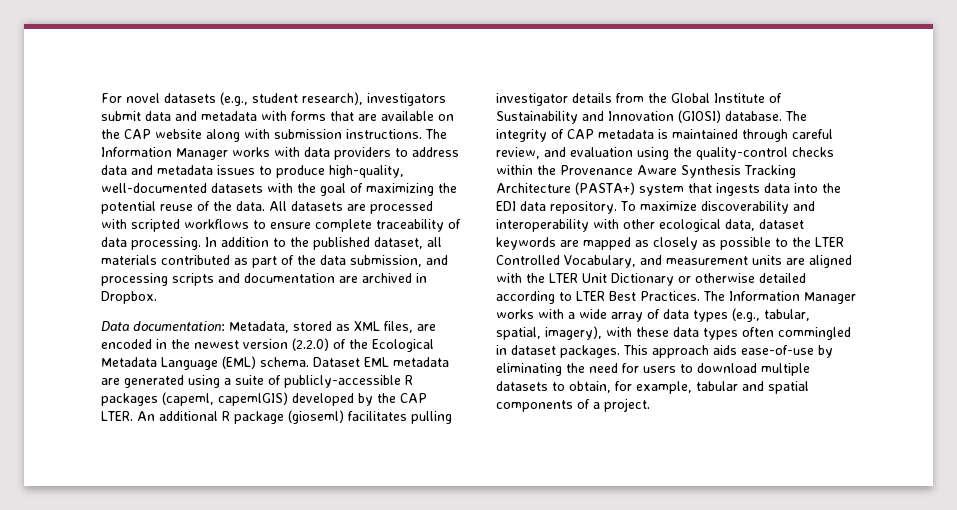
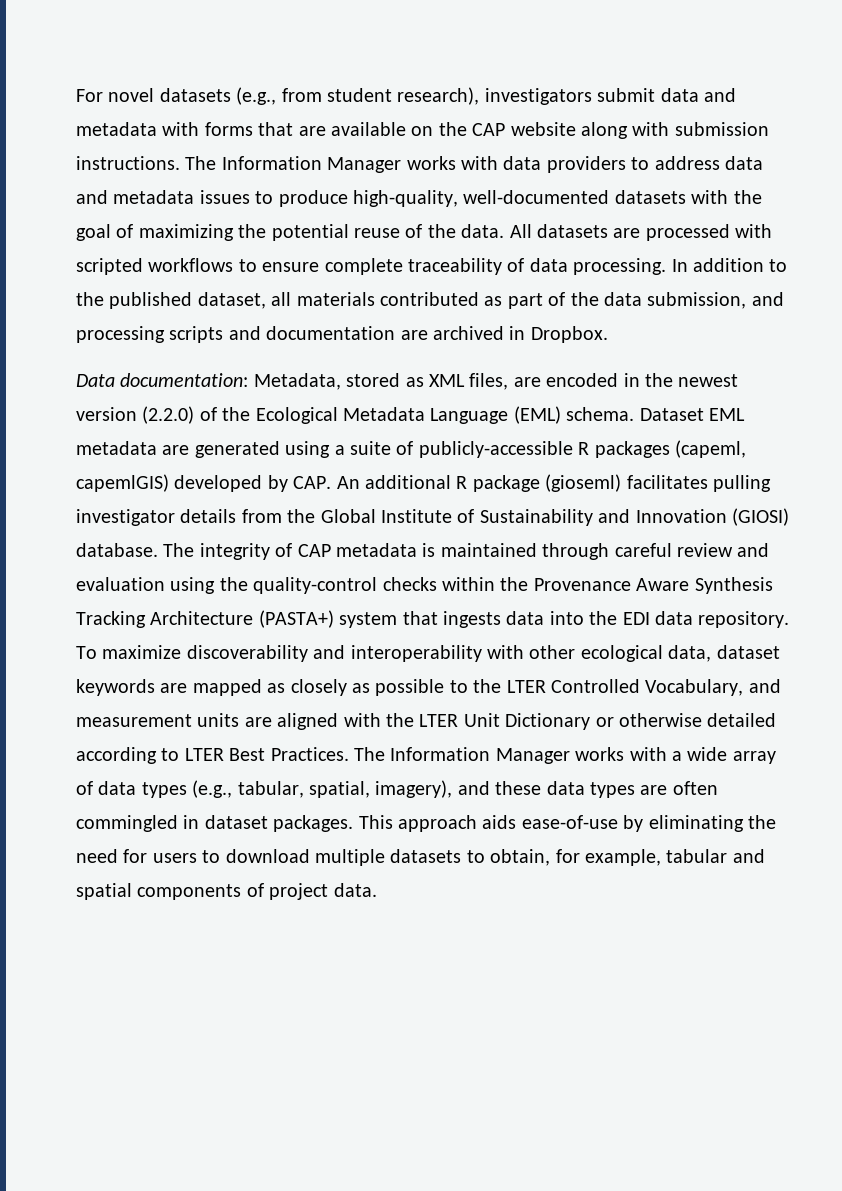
- For novel datasets (e.g., student research), investigators submit data and metadata with forms that are available on the CAP website along with submission instructions.
+ For novel datasets (e.g., from student research), investigators submit data and metadata with forms that are available on the CAP website along with submission instructions.
- Dataset EML metadata are generated using a suite of publicly-accessible R packages (capeml, capemlGIS) developed by the CAP LTER. An additional R package (gioseml) facilitates pulling investigator details from the Global Institute of Sustainability and Innovation (GIOSI) database.
+ Dataset EML metadata are generated using a suite of publicly-accessible R packages (capeml, capemlGIS) developed by CAP. An additional R package (gioseml) facilitates pulling investigator details from the Global Institute of Sustainability and Innovation (GIOSI) database.
- The integrity of CAP metadata is maintained through careful review, and evaluation using the quality-control checks within the Provenance Aware Synthesis Tracking Architecture (PASTA+) system that ingests data into the EDI data repository.
+ The integrity of CAP metadata is maintained through careful review and evaluation using the quality-control checks within the Provenance Aware Synthesis Tracking Architecture (PASTA+) system that ingests data into the EDI data repository.
- The Information Manager works with a wide array of data types (e.g., tabular, spatial, imagery), with these data types often commingled in dataset packages.
+ The Information Manager works with a wide array of data types (e.g., tabular, spatial, imagery), and these data types are often commingled in dataset packages.
- This approach aids ease-of-use by eliminating the need for users to download multiple datasets to obtain, for example, tabular and spatial components of a project.
+ This approach aids ease-of-use by eliminating the need for users to download multiple datasets to obtain, for example, tabular and spatial components of project data.

